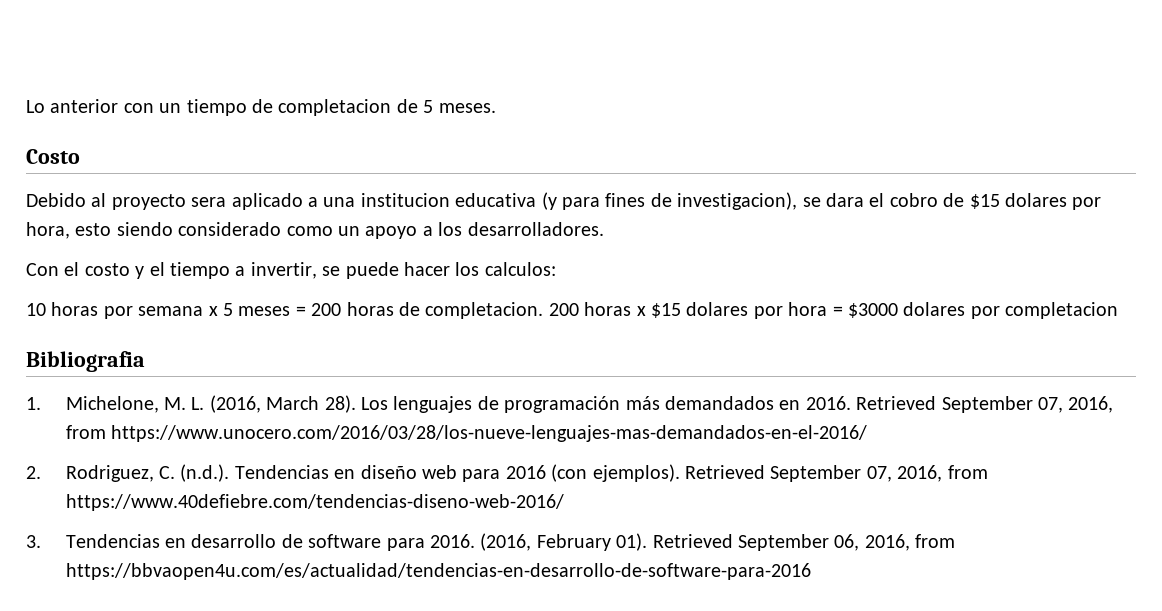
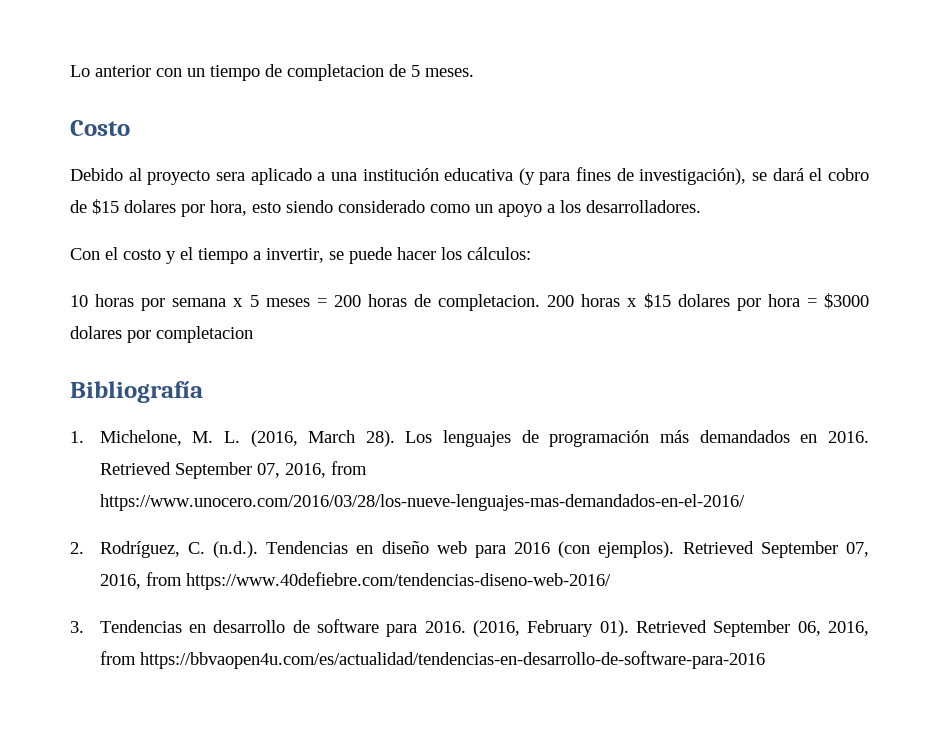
- Debido al proyecto sera aplicado a una institucion educativa (y para fines de investigacion), se dara el cobro de $15 dolares por hora, esto siendo considerado como un apoyo a los desarrolladores.
+ Debido al proyecto sera aplicado a una institución educativa (y para fines de investigación), se dará el cobro de $15 dolares por hora, esto siendo considerado como un apoyo a los desarrolladores.
- Con el costo y el tiempo a invertir, se puede hacer los calculos:
+ Con el costo y el tiempo a invertir, se puede hacer los cálculos:
- Bibliografia
+ Bibliografía
- 2. Rodriguez, C. (n.d.). Tendencias en diseño web para 2016 (con ejemplos).
+ 2. Rodríguez, C. (n.d.). Tendencias en diseño web para 2016 (con ejemplos).

